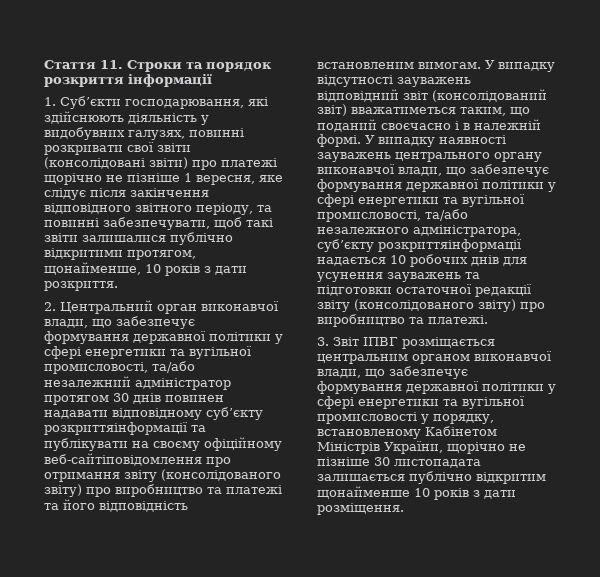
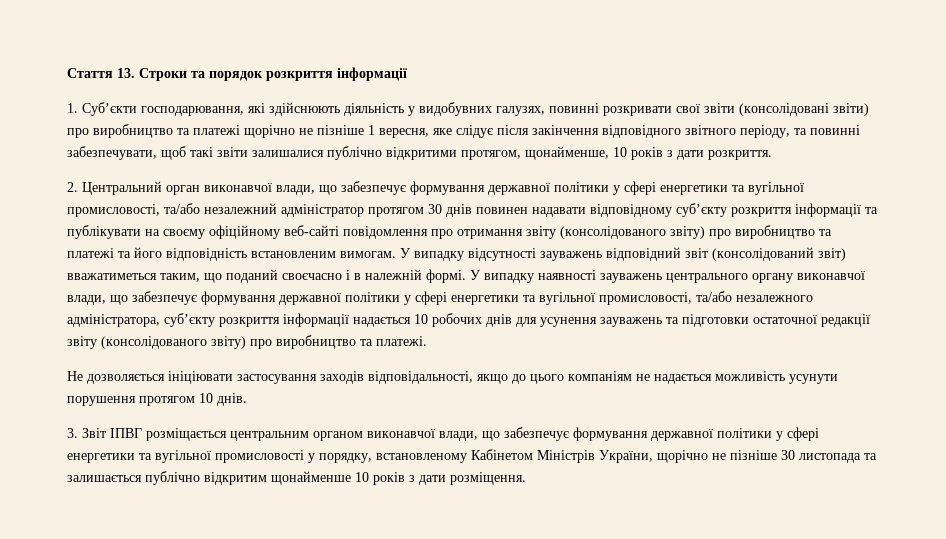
- Стаття 11. Строки та порядок розкриття інформації
+ Стаття 13. Строки та порядок розкриття інформації
- 1. Суб’єкти господарювання, які здійснюють діяльність у видобувних галузях, повинні розкривати свої звіти (консолідовані звіти) про платежі щорічно не пізніше 1 вересня, яке слідує після закінчення відповідного звітного періоду, та повинні забезпечувати, щоб такі звіти залишалися публічно відкритими протягом, щонайменше, 10 років з дати розкриття.
+ 1. Суб’єкти господарювання, які здійснюють діяльність у видобувних галузях, повинні розкривати свої звіти (консолідовані звіти) про виробництво та платежі щорічно не пізніше 1 вересня, яке слідує після закінчення відповідного звітного періоду, та повинні забезпечувати, щоб такі звіти залишалися публічно відкритими протягом, щонайменше, 10 років з дати розкриття.
- 2. Центральний орган виконавчої влади, що забезпечує формування державної політики у сфері енергетики та вугільної промисловості, та/або незалежний адміністратор протягом 30 днів повинен надавати відповідному суб’єкту розкриттяінформації та публікувати на своєму офіційному веб-сайтіповідомлення про отримання звіту (консолідованого звіту) про виробництво та платежі та його відповідність встановленим вимогам.
+ 2. Центральний орган виконавчої влади, що забезпечує формування державної політики у сфері енергетики та вугільної промисловості, та/або незалежний адміністратор протягом 30 днів повинен надавати відповідному суб’єкту розкриття інформації та публікувати на своєму офіційному веб-сайті повідомлення про отримання звіту (консолідованого звіту) про виробництво та платежі та його відповідність встановленим вимогам.
- У випадку наявності зауважень центрального органу виконавчої влади, що забезпечує формування державної політики у сфері енергетики та вугільної промисловості, та/або незалежного адміністратора, суб’єкту розкриттяінформації надається 10 робочих днів для усунення зауважень та підготовки остаточної редакції звіту (консолідованого звіту) про виробництво та платежі.
+ У випадку наявності зауважень центрального органу виконавчої влади, що забезпечує формування державної політики у сфері енергетики та вугільної промисловості, та/або незалежного адміністратора, суб’єкту розкриття інформації надається 10 робочих днів для усунення зауважень та підготовки остаточної редакції звіту (консолідованого звіту) про виробництво та платежі.
+ Не дозволяється ініціювати застосування заходів відповідальності, якщо до цього компаніям не надається можливість усунути порушення протягом 10 днів.
- 3. Звіт ІПВГ розміщається центральним органом виконавчої влади, що забезпечує формування державної політики у сфері енергетики та вугільної промисловості у порядку, встановленому Кабінетом Міністрів України, щорічно не пізніше 30 листопадата залишається публічно відкритим щонайменше 10 років з дати розміщення.
+ 3. Звіт ІПВГ розміщається центральним органом виконавчої влади, що забезпечує формування державної політики у сфері енергетики та вугільної промисловості у порядку, встановленому Кабінетом Міністрів України, щорічно не пізніше 30 листопада та залишається публічно відкритим щонайменше 10 років з дати розміщення.

